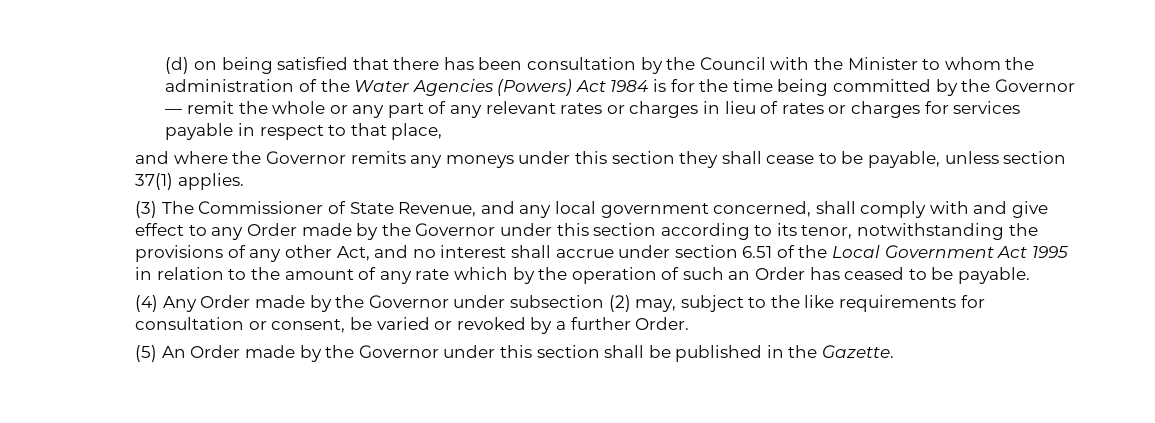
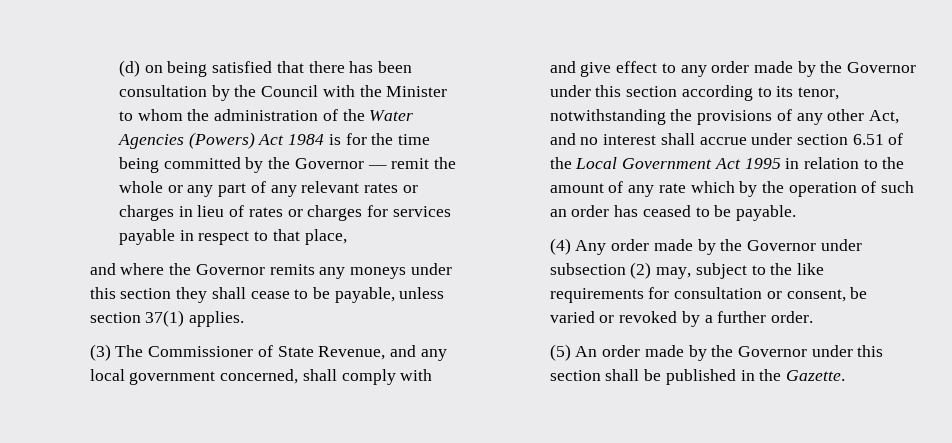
- (3) The Commissioner of State Revenue, and any local government concerned, shall comply with and give effect to any Order made by the Governor under this section according to its tenor, notwithstanding the provisions of any other Act, and no interest shall accrue under section 6.51 of the Local Government Act 1995 in relation to the amount of any rate which by the operation of such an Order has ceased to be payable.
+ (3) The Commissioner of State Revenue, and any local government concerned, shall comply with and give effect to any order made by the Governor under this section according to its tenor, notwithstanding the provisions of any other Act, and no interest shall accrue under section 6.51 of the Local Government Act 1995 in relation to the amount of any rate which by the operation of such an order has ceased to be payable.
- (4) Any Order made by the Governor under subsection (2) may, subject to the like requirements for consultation or consent, be varied or revoked by a further Order.
+ (4) Any order made by the Governor under subsection (2) may, subject to the like requirements for consultation or consent, be varied or revoked by a further order.
- (5) An Order made by the Governor under this section shall be published in the Gazette.
+ (5) An order made by the Governor under this section shall be published in the Gazette.

